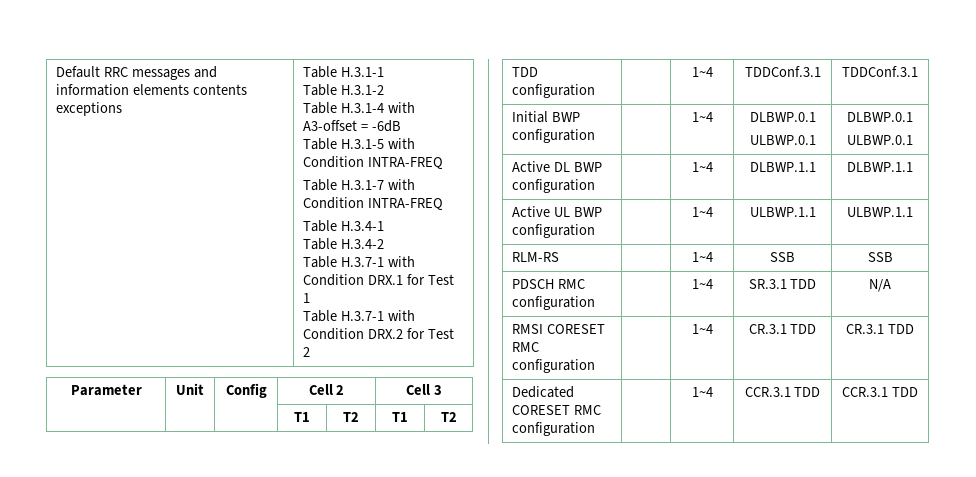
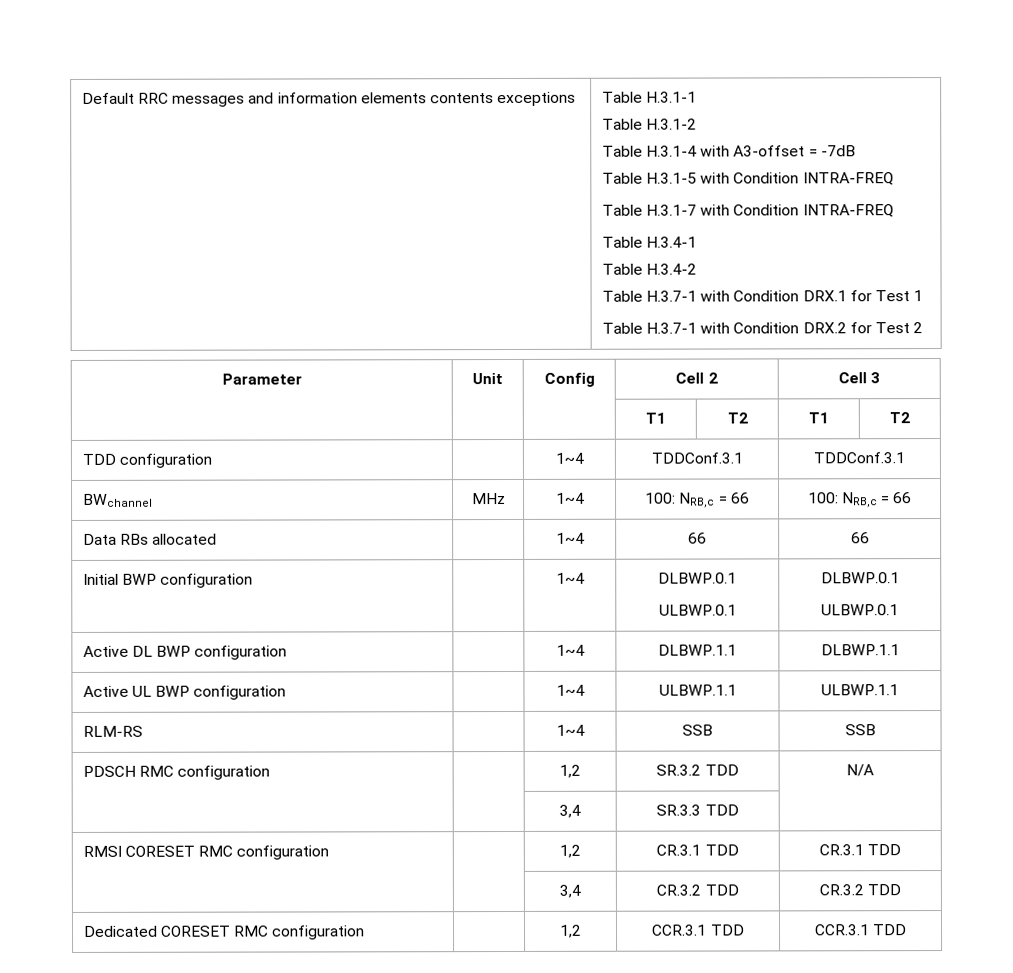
- Table H.3.1-4 with A3-offset = -6dB
+ Table H.3.1-4 with A3-offset = -7dB
+ BWchannel | MHz | 1~4 | 100: NRB,c = 66 | 100: NRB,c = 66
+ Data RBs allocated | | 1~4 | 66 | 66
- PDSCH RMC configuration | | 1~4 | SR.3.1 TDD | N/A
+ PDSCH RMC configuration | | 1,2 | SR.3.2 TDD | N/A
+ | | 3,4 | SR.3.3 TDD |
- RMSI CORESET RMC configuration | | 1~4 | CR.3.1 TDD | CR.3.1 TDD
+ RMSI CORESET RMC configuration | | 1,2 | CR.3.1 TDD | CR.3.1 TDD
+ | | 3,4 | CR.3.2 TDD | CR.3.2 TDD
- Dedicated CORESET RMC configuration | | 1~4 | CCR.3.1 TDD | CCR.3.1 TDD
+ Dedicated CORESET RMC configuration | | 1,2 | CCR.3.1 TDD | CCR.3.1 TDD

